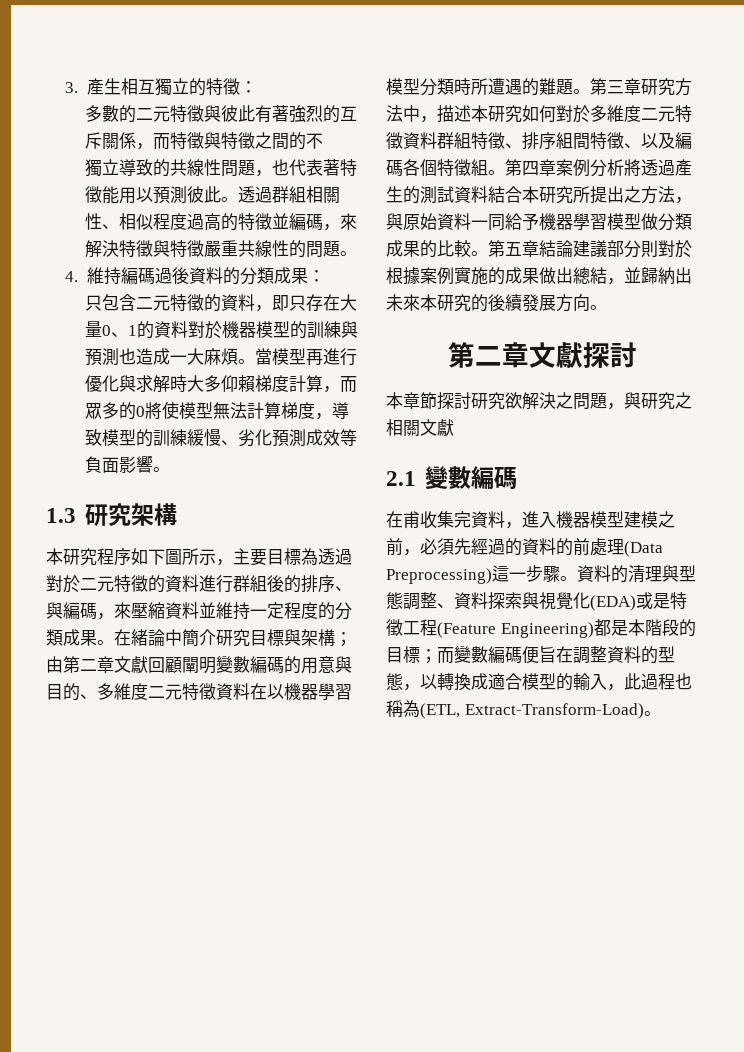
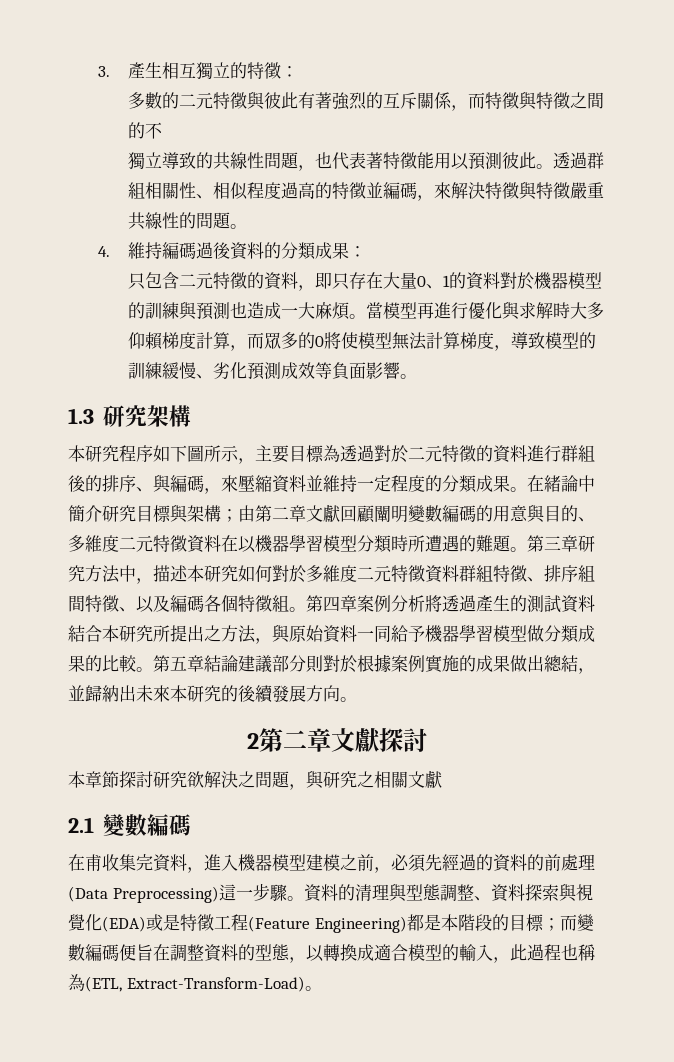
- 第二章文獻探討
+ 2第二章文獻探討

